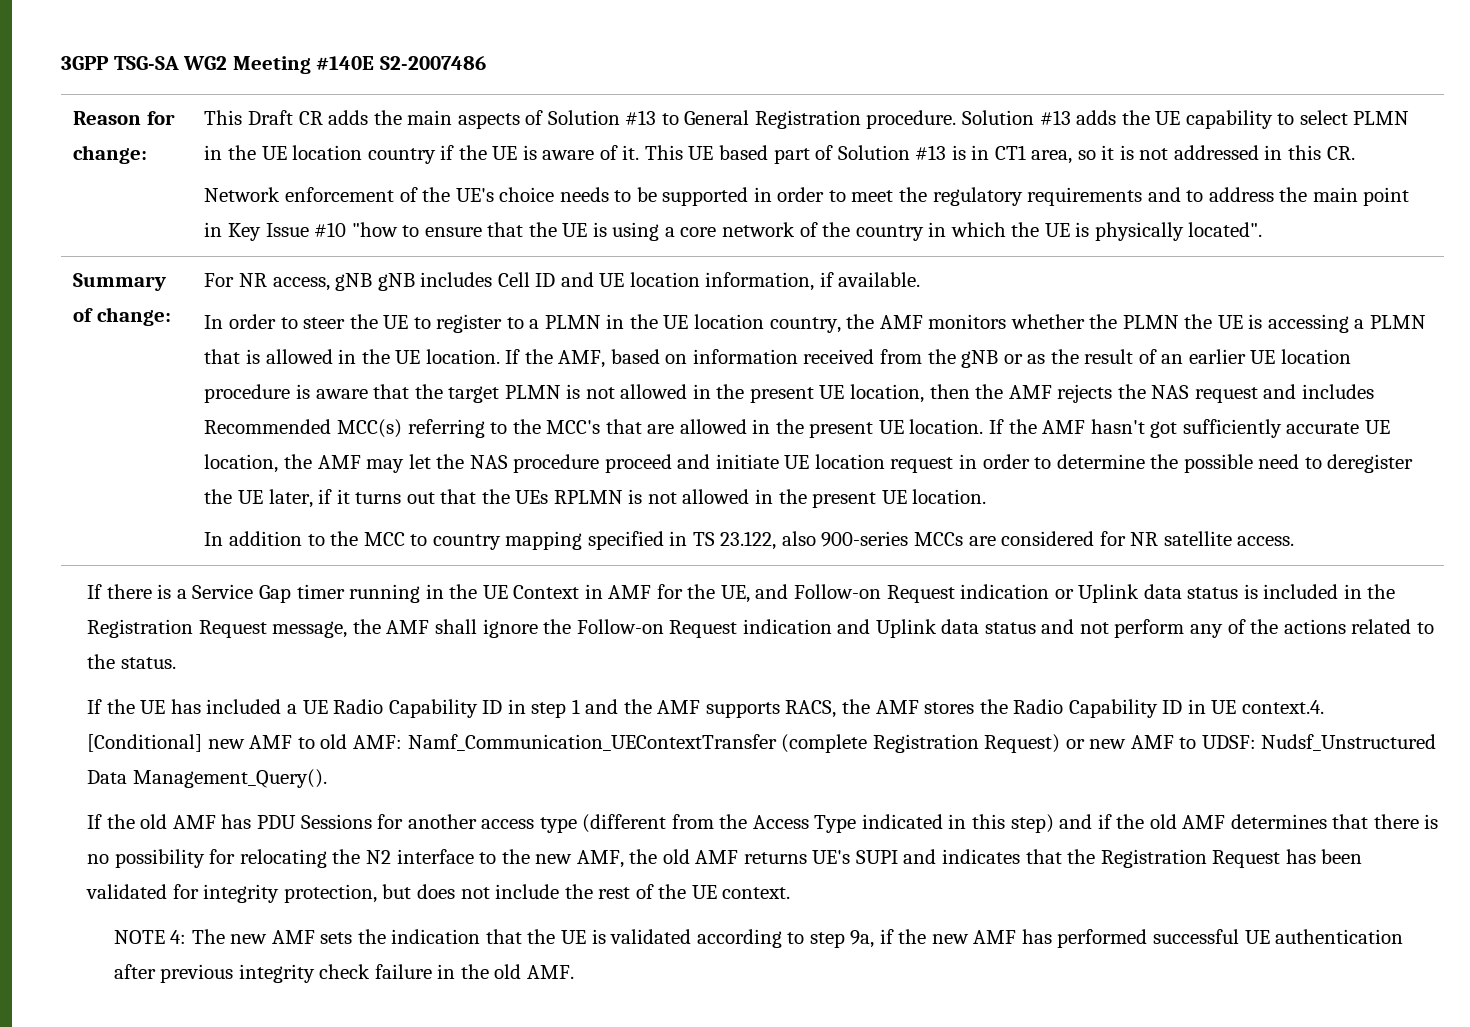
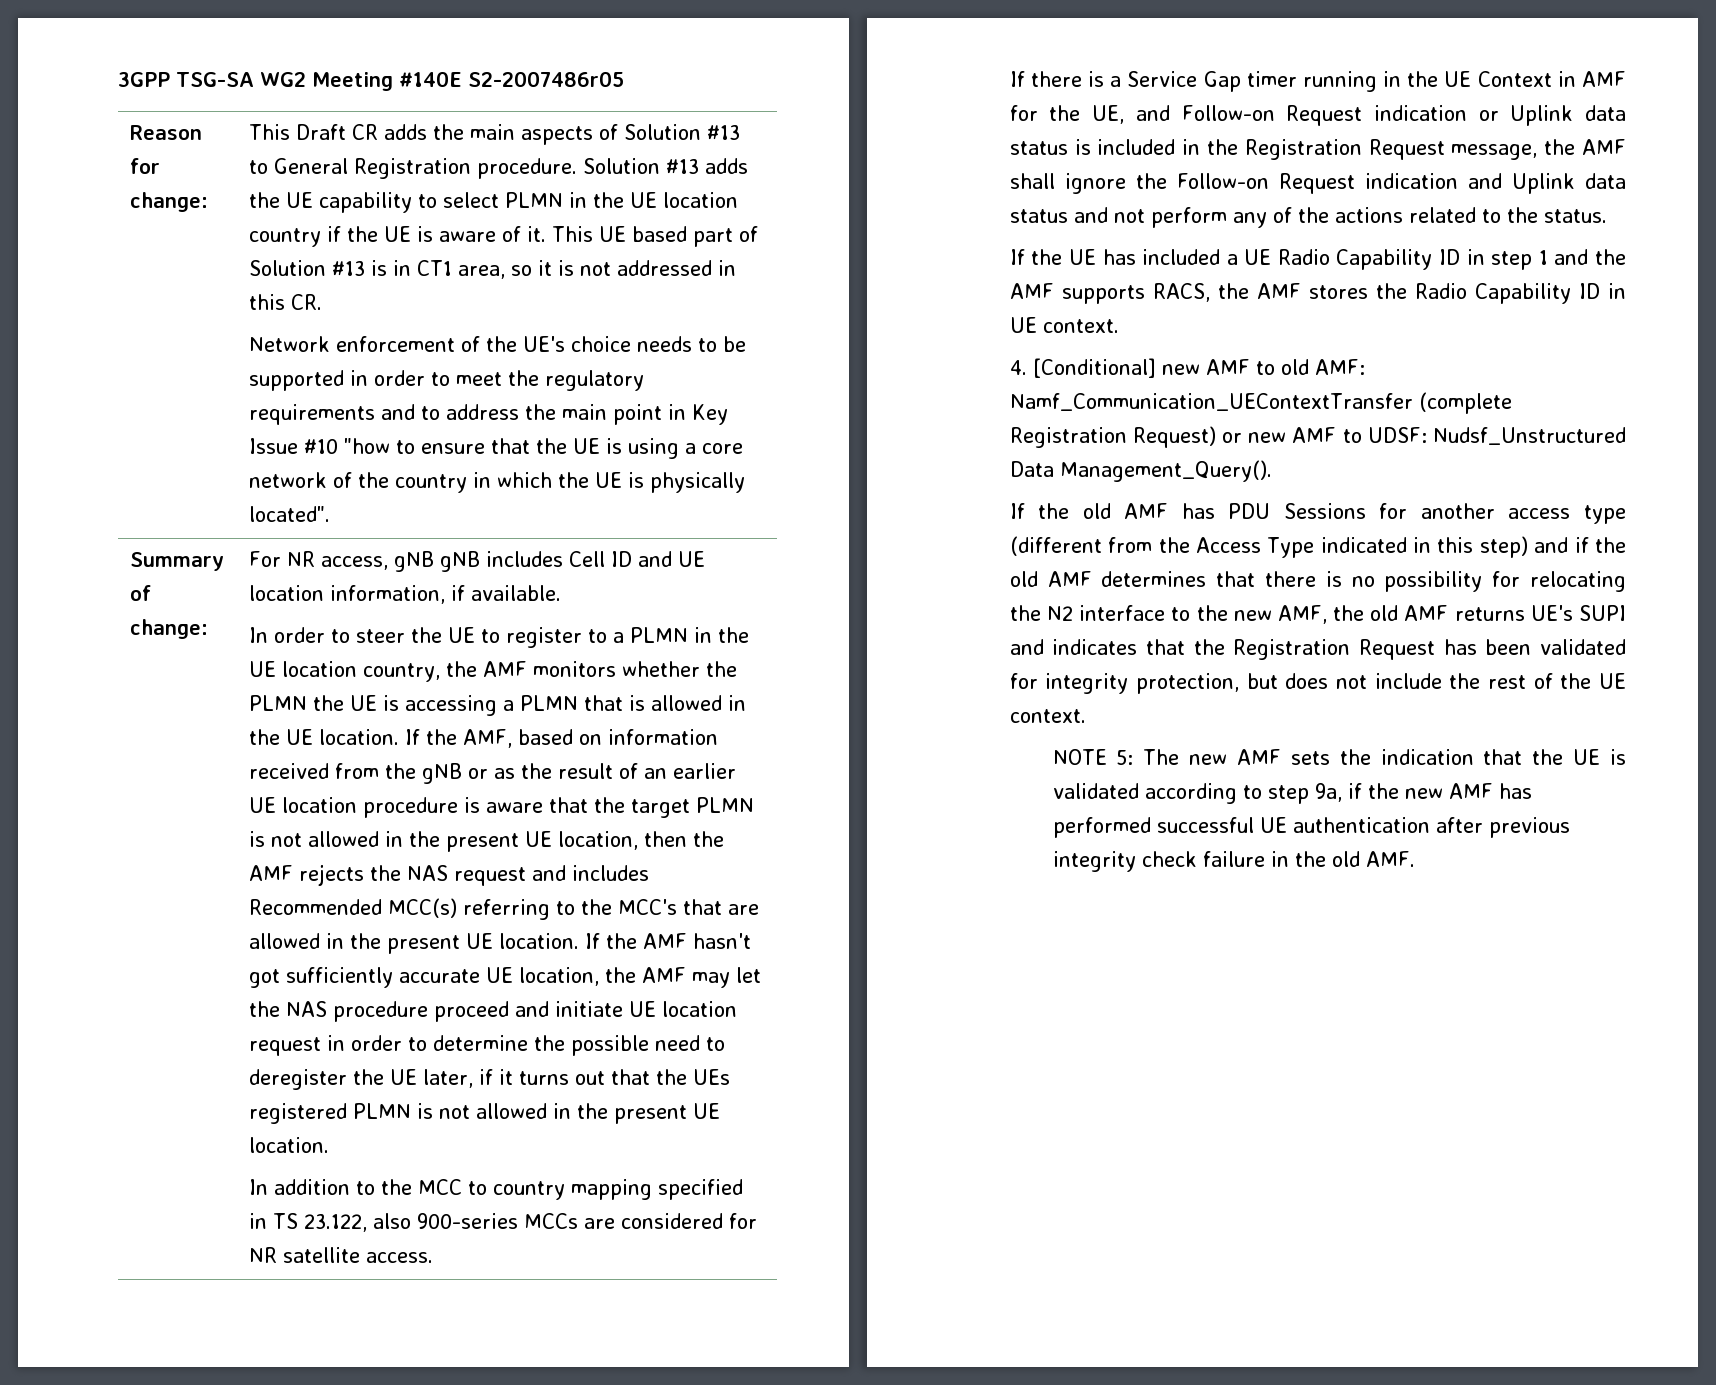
- 3GPP TSG-SA WG2 Meeting #140E S2-2007486
+ 3GPP TSG-SA WG2 Meeting #140E S2-2007486r05
- If the AMF hasn't got sufficiently accurate UE location, the AMF may let the NAS procedure proceed and initiate UE location request in order to determine the possible need to deregister the UE later, if it turns out that the UEs RPLMN is not allowed in the present UE location.
+ If the AMF hasn't got sufficiently accurate UE location, the AMF may let the NAS procedure proceed and initiate UE location request in order to determine the possible need to deregister the UE later, if it turns out that the UEs registered PLMN is not allowed in the present UE location.
- If the UE has included a UE Radio Capability ID in step 1 and the AMF supports RACS, the AMF stores the Radio Capability ID in UE context.4. [Conditional] new AMF to old AMF: Namf_Communication_UEContextTransfer (complete Registration Request) or new AMF to UDSF: Nudsf_Unstructured Data Management_Query().
+ If the UE has included a UE Radio Capability ID in step 1 and the AMF supports RACS, the AMF stores the Radio Capability ID in UE context.
+ 4. [Conditional] new AMF to old AMF: Namf_Communication_UEContextTransfer (complete Registration Request) or new AMF to UDSF: Nudsf_Unstructured Data Management_Query().
- NOTE 4: The new AMF sets the indication that the UE is validated according to step 9a, if the new AMF has performed successful UE authentication after previous integrity check failure in the old AMF.
+ NOTE 5: The new AMF sets the indication that the UE is validated according to step 9a, if the new AMF has performed successful UE authentication after previous integrity check failure in the old AMF.

